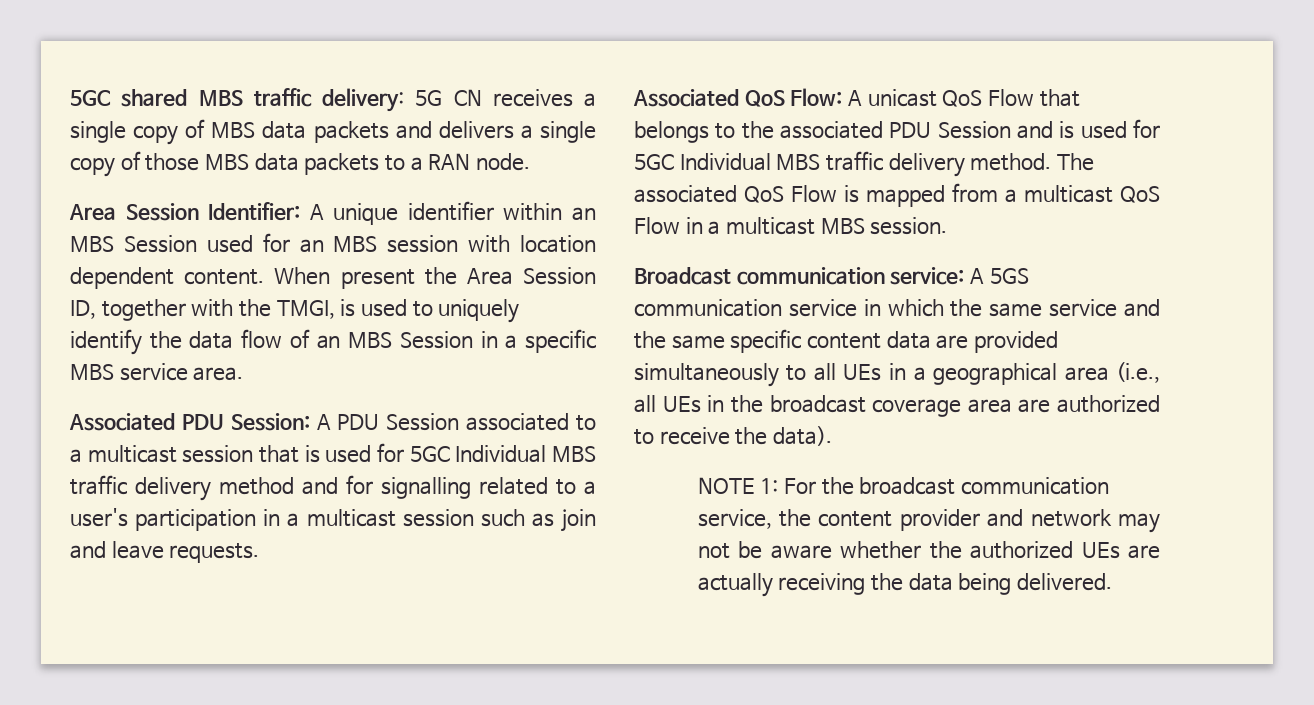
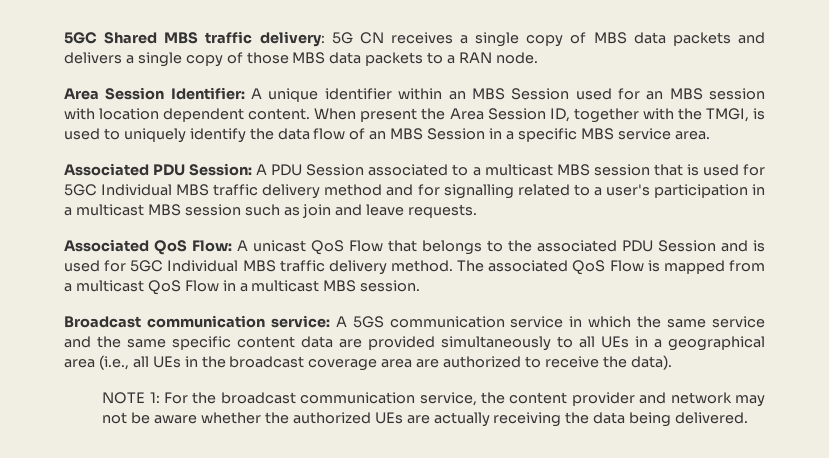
- 5GC shared MBS traffic delivery: 5G CN receives a single copy of MBS data packets and delivers a single copy of those MBS data packets to a RAN node.
+ 5GC Shared MBS traffic delivery: 5G CN receives a single copy of MBS data packets and delivers a single copy of those MBS data packets to a RAN node.
- Associated PDU Session: A PDU Session associated to a multicast session that is used for 5GC Individual MBS traffic delivery method and for signalling related to a user's participation in a multicast session such as join and leave requests.
+ Associated PDU Session: A PDU Session associated to a multicast MBS session that is used for 5GC Individual MBS traffic delivery method and for signalling related to a user's participation in a multicast MBS session such as join and leave requests.

